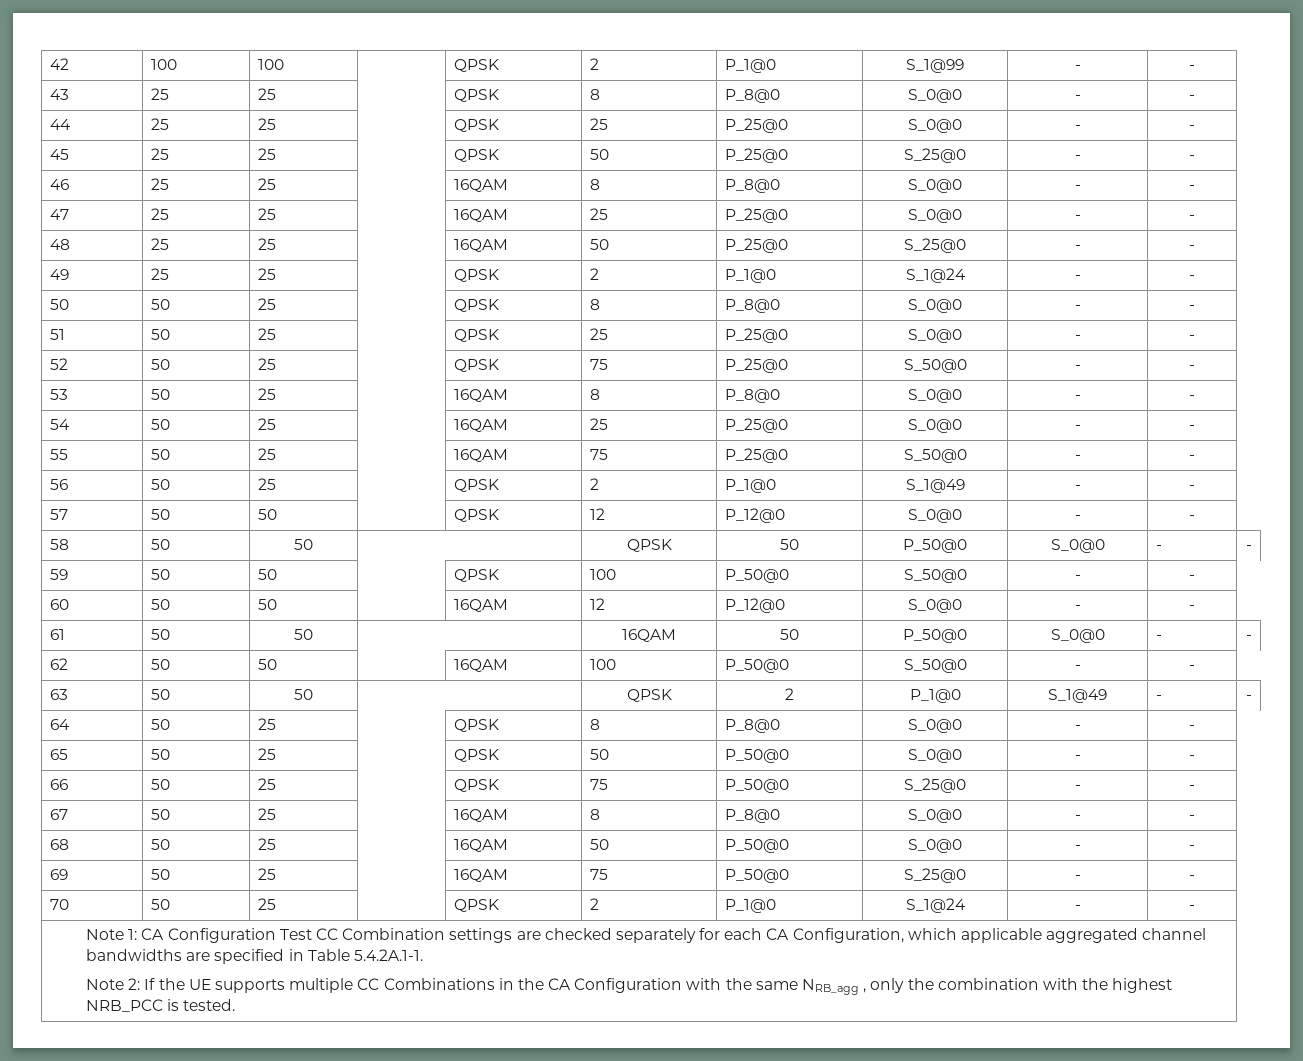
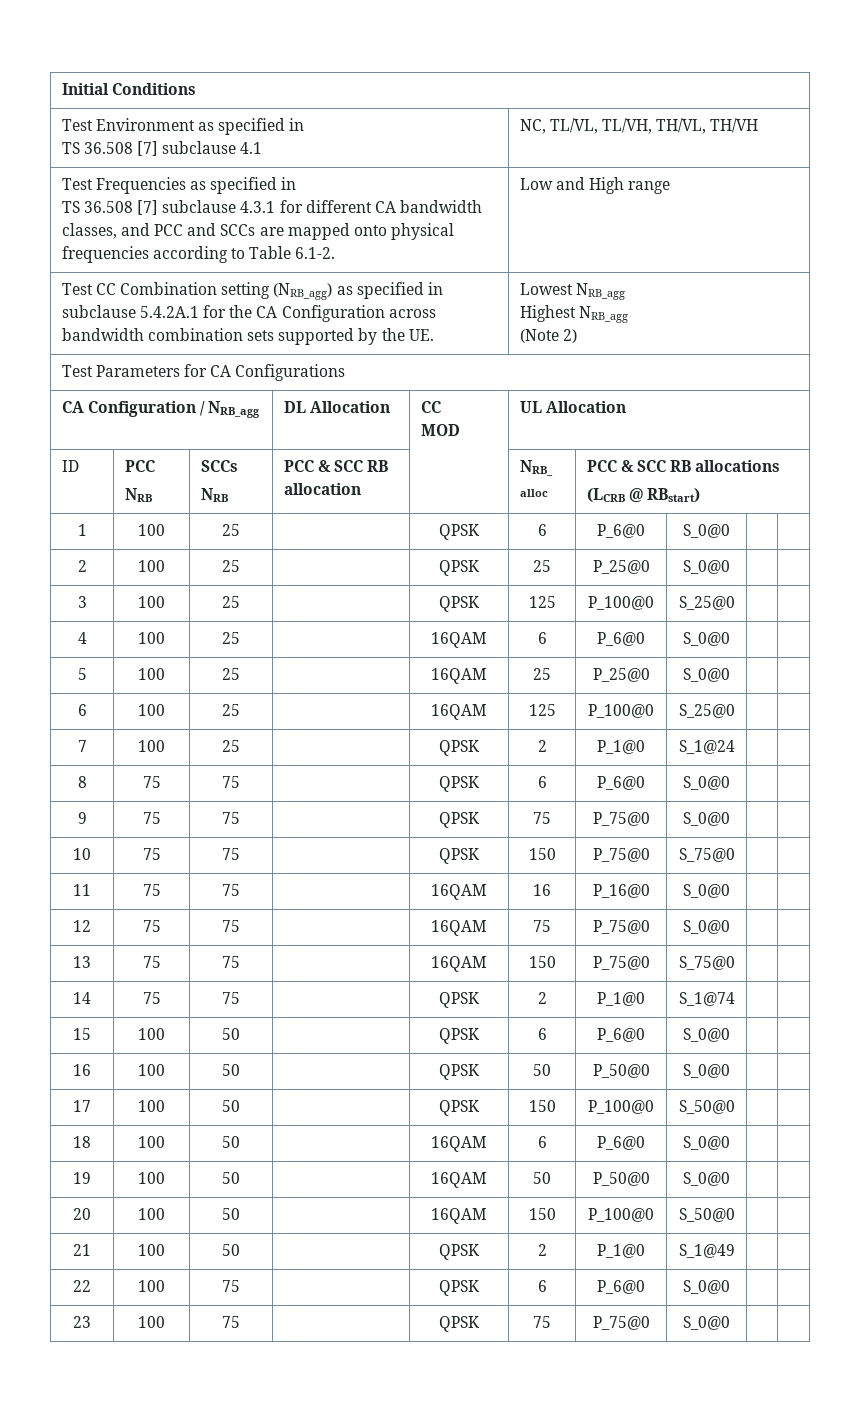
- 42 | 100 | 100 | | QPSK | 2 | P_1@0 | S_1@99 | - | -
- 43 | 25 | 25 | | QPSK | 8 | P_8@0 | S_0@0 | - | -
- 44 | 25 | 25 | | QPSK | 25 | P_25@0 | S_0@0 | - | -
- 45 | 25 | 25 | | QPSK | 50 | P_25@0 | S_25@0 | - | -
- 46 | 25 | 25 | | 16QAM | 8 | P_8@0 | S_0@0 | - | -
- 47 | 25 | 25 | | 16QAM | 25 | P_25@0 | S_0@0 | - | -
- 48 | 25 | 25 | | 16QAM | 50 | P_25@0 | S_25@0 | - | -
- 49 | 25 | 25 | | QPSK | 2 | P_1@0 | S_1@24 | - | -
- 50 | 50 | 25 | | QPSK | 8 | P_8@0 | S_0@0 | - | -
- 51 | 50 | 25 | | QPSK | 25 | P_25@0 | S_0@0 | - | -
- 52 | 50 | 25 | | QPSK | 75 | P_25@0 | S_50@0 | - | -
- 53 | 50 | 25 | | 16QAM | 8 | P_8@0 | S_0@0 | - | -
- 54 | 50 | 25 | | 16QAM | 25 | P_25@0 | S_0@0 | - | -
- 55 | 50 | 25 | | 16QAM | 75 | P_25@0 | S_50@0 | - | -
- 56 | 50 | 25 | | QPSK | 2 | P_1@0 | S_1@49 | - | -
- 57 | 50 | 50 | | QPSK | 12 | P_12@0 | S_0@0 | - | -
- 58 | 50 | 50 | | QPSK | 50 | P_50@0 | S_0@0 | - | -
- 59 | 50 | 50 | | QPSK | 100 | P_50@0 | S_50@0 | - | -
- 60 | 50 | 50 | | 16QAM | 12 | P_12@0 | S_0@0 | - | -
- 61 | 50 | 50 | | 16QAM | 50 | P_50@0 | S_0@0 | - | -
- 62 | 50 | 50 | | 16QAM | 100 | P_50@0 | S_50@0 | - | -
- 63 | 50 | 50 | | QPSK | 2 | P_1@0 | S_1@49 | - | -
- 64 | 50 | 25 | | QPSK | 8 | P_8@0 | S_0@0 | - | -
- 65 | 50 | 25 | | QPSK | 50 | P_50@0 | S_0@0 | - | -
- 66 | 50 | 25 | | QPSK | 75 | P_50@0 | S_25@0 | - | -
- 67 | 50 | 25 | | 16QAM | 8 | P_8@0 | S_0@0 | - | -
- 68 | 50 | 25 | | 16QAM | 50 | P_50@0 | S_0@0 | - | -
- 69 | 50 | 25 | | 16QAM | 75 | P_50@0 | S_25@0 | - | -
- 70 | 50 | 25 | | QPSK | 2 | P_1@0 | S_1@24 | - | -
- Note 1: CA Configuration Test CC Combination settings are checked separately for each CA Configuration, which applicable aggregated channel bandwidths are specified in Table 5.4.2A.1-1.
- Note 2: If the UE supports multiple CC Combinations in the CA Configuration with the same NRB_agg , only the combination with the highest NRB_PCC is tested.
+ Initial Conditions
+ Test Environment as specified in
+ TS 36.508 [7] subclause 4.1 | NC, TL/VL, TL/VH, TH/VL, TH/VH
+ Test Frequencies as specified in
+ TS 36.508 [7] subclause 4.3.1 for different CA bandwidth classes, and PCC and SCCs are mapped onto physical frequencies according to Table 6.1-2. | Low and High range
+ Test CC Combination setting (NRB_agg) as specified in subclause 5.4.2A.1 for the CA Configuration across bandwidth combination sets supported by the UE. | Lowest NRB_agg
+ Highest NRB_agg
+ (Note 2)
+ Test Parameters for CA Configurations
+ CA Configuration / NRB_agg | DL Allocation | CC
+ MOD | UL Allocation
+ ID | PCC
+ NRB | SCCs
+ NRB | PCC & SCC RB allocation | | NRB_ alloc | PCC & SCC RB allocations
+ (LCRB @ RBstart)
+ 1 | 100 | 25 | | QPSK | 6 | P_6@0 | S_0@0 | |
+ 2 | 100 | 25 | | QPSK | 25 | P_25@0 | S_0@0 | |
+ 3 | 100 | 25 | | QPSK | 125 | P_100@0 | S_25@0 | |
+ 4 | 100 | 25 | | 16QAM | 6 | P_6@0 | S_0@0 | |
+ 5 | 100 | 25 | | 16QAM | 25 | P_25@0 | S_0@0 | |
+ 6 | 100 | 25 | | 16QAM | 125 | P_100@0 | S_25@0 | |
+ 7 | 100 | 25 | | QPSK | 2 | P_1@0 | S_1@24 | |
+ 8 | 75 | 75 | | QPSK | 6 | P_6@0 | S_0@0 | |
+ 9 | 75 | 75 | | QPSK | 75 | P_75@0 | S_0@0 | |
+ 10 | 75 | 75 | | QPSK | 150 | P_75@0 | S_75@0 | |
+ 11 | 75 | 75 | | 16QAM | 16 | P_16@0 | S_0@0 | |
+ 12 | 75 | 75 | | 16QAM | 75 | P_75@0 | S_0@0 | |
+ 13 | 75 | 75 | | 16QAM | 150 | P_75@0 | S_75@0 | |
+ 14 | 75 | 75 | | QPSK | 2 | P_1@0 | S_1@74 | |
+ 15 | 100 | 50 | | QPSK | 6 | P_6@0 | S_0@0 | |
+ 16 | 100 | 50 | | QPSK | 50 | P_50@0 | S_0@0 | |
+ 17 | 100 | 50 | | QPSK | 150 | P_100@0 | S_50@0 | |
+ 18 | 100 | 50 | | 16QAM | 6 | P_6@0 | S_0@0 | |
+ 19 | 100 | 50 | | 16QAM | 50 | P_50@0 | S_0@0 | |
+ 20 | 100 | 50 | | 16QAM | 150 | P_100@0 | S_50@0 | |
+ 21 | 100 | 50 | | QPSK | 2 | P_1@0 | S_1@49 | |
+ 22 | 100 | 75 | | QPSK | 6 | P_6@0 | S_0@0 | |
+ 23 | 100 | 75 | | QPSK | 75 | P_75@0 | S_0@0 | |

